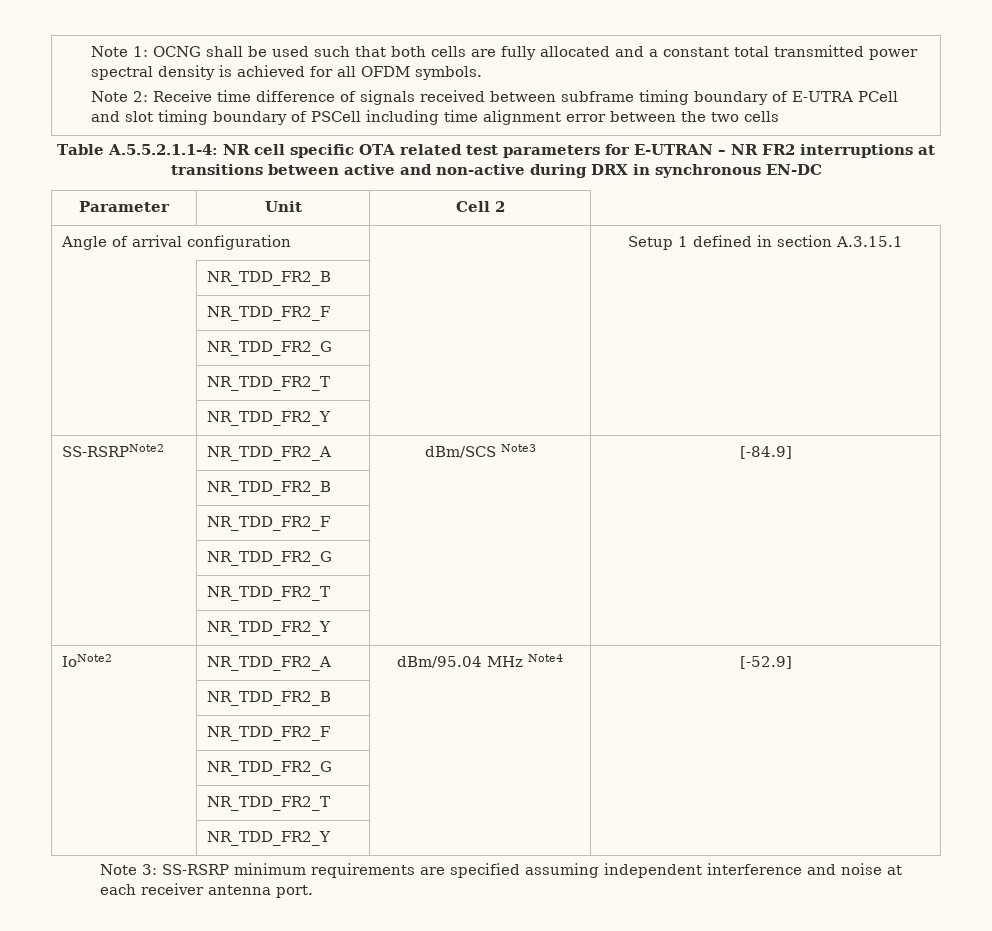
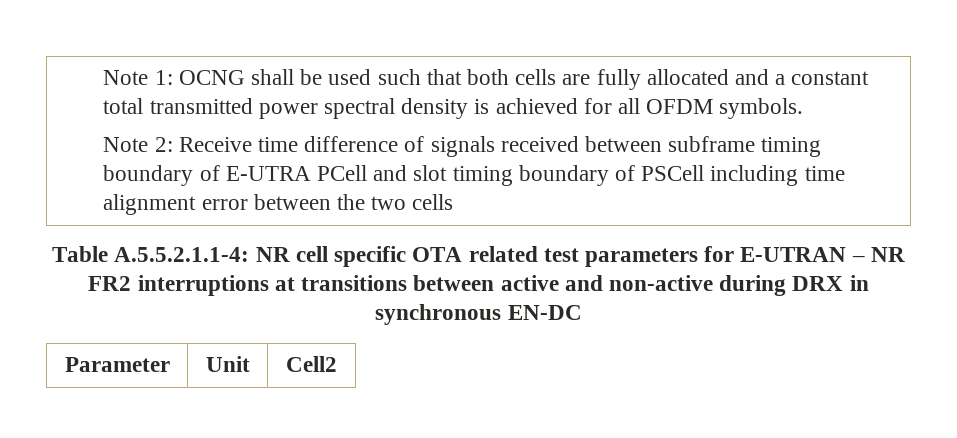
- Parameter | Unit | Cell 2
- Angle of arrival configuration | | Setup 1 defined in section A.3.15.1
- | NR_TDD_FR2_B | |
- | NR_TDD_FR2_F | |
- | NR_TDD_FR2_G | |
- | NR_TDD_FR2_T | |
- | NR_TDD_FR2_Y | |
- SS-RSRPNote2 | NR_TDD_FR2_A | dBm/SCS Note3 | [-84.9]
- | NR_TDD_FR2_B | |
- | NR_TDD_FR2_F | |
- | NR_TDD_FR2_G | |
- | NR_TDD_FR2_T | |
- | NR_TDD_FR2_Y | |
- IoNote2 | NR_TDD_FR2_A | dBm/95.04 MHz Note4 | [-52.9]
- | NR_TDD_FR2_B | |
- | NR_TDD_FR2_F | |
- | NR_TDD_FR2_G | |
- | NR_TDD_FR2_T | |
- | NR_TDD_FR2_Y | |
- Note 3: SS-RSRP minimum requirements are specified assuming independent interference and noise at each receiver antenna port.
+ Parameter | Unit | Cell2

